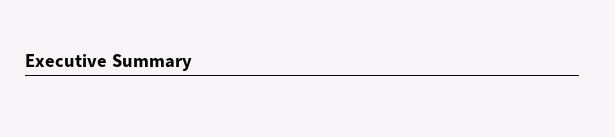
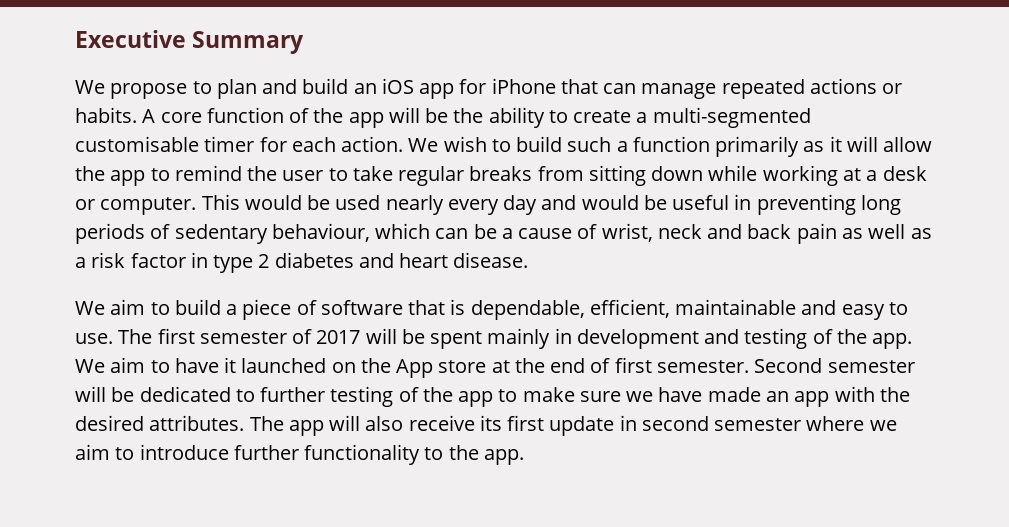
+ We propose to plan and build an iOS app for iPhone that can manage repeated actions or habits. A core function of the app will be the ability to create a multi-segmented customisable timer for each action. We wish to build such a function primarily as it will allow the app to remind the user to take regular breaks from sitting down while working at a desk or computer. This would be used nearly every day and would be useful in preventing long periods of sedentary behaviour, which can be a cause of wrist, neck and back pain as well as a risk factor in type 2 diabetes and heart disease.
+ We aim to build a piece of software that is dependable, efficient, maintainable and easy to use. The first semester of 2017 will be spent mainly in development and testing of the app. We aim to have it launched on the App store at the end of first semester. Second semester will be dedicated to further testing of the app to make sure we have made an app with the desired attributes. The app will also receive its first update in second semester where we aim to introduce further functionality to the app.

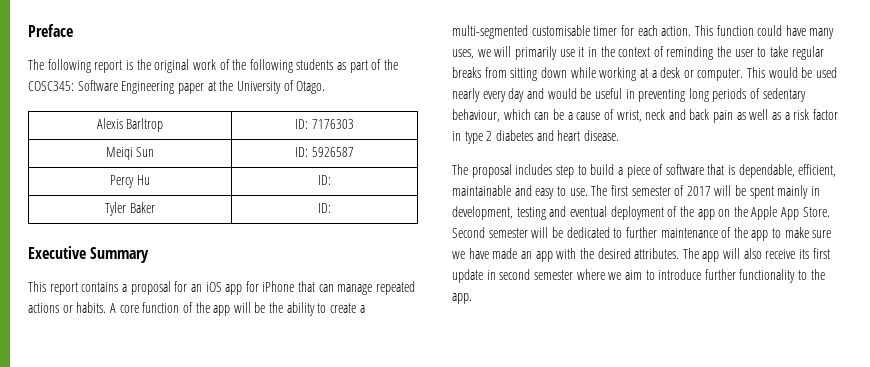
+ Preface
+ The following report is the original work of the following students as part of the COSC345: Software Engineering paper at the University of Otago.
+ Alexis Barltrop | ID: 7176303
+ Meiqi Sun | ID: 5926587
+ Percy Hu | ID:
+ Tyler Baker | ID:
  Executive Summary
- We propose to plan and build an iOS app for iPhone that can manage repeated actions or habits.
+ This report contains a proposal for an iOS app for iPhone that can manage repeated actions or habits.
- We wish to build such a function primarily as it will allow the app to remind the user to take regular breaks from sitting down while working at a desk or computer.
+ This function could have many uses, we will primarily use it in the context of reminding the user to take regular breaks from sitting down while working at a desk or computer.
- We aim to build a piece of software that is dependable, efficient, maintainable and easy to use.
+ The proposal includes step to build a piece of software that is dependable, efficient, maintainable and easy to use.
- The first semester of 2017 will be spent mainly in development and testing of the app. We aim to have it launched on the App store at the end of first semester.
+ The first semester of 2017 will be spent mainly in development, testing and eventual deployment of the app on the Apple App Store.
- Second semester will be dedicated to further testing of the app to make sure we have made an app with the desired attributes.
+ Second semester will be dedicated to further maintenance of the app to make sure we have made an app with the desired attributes.

